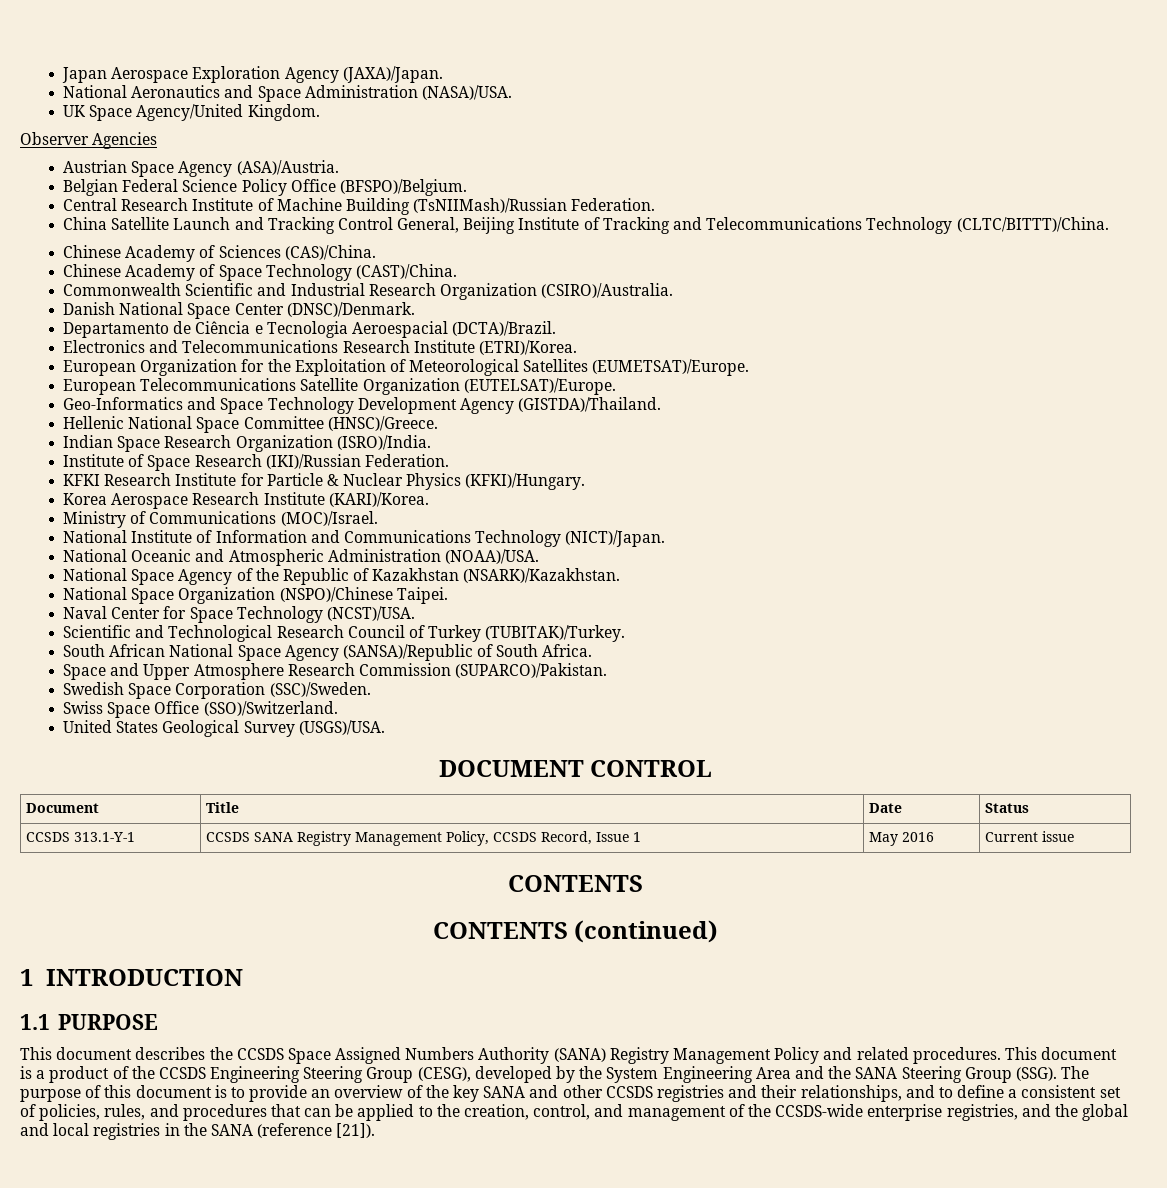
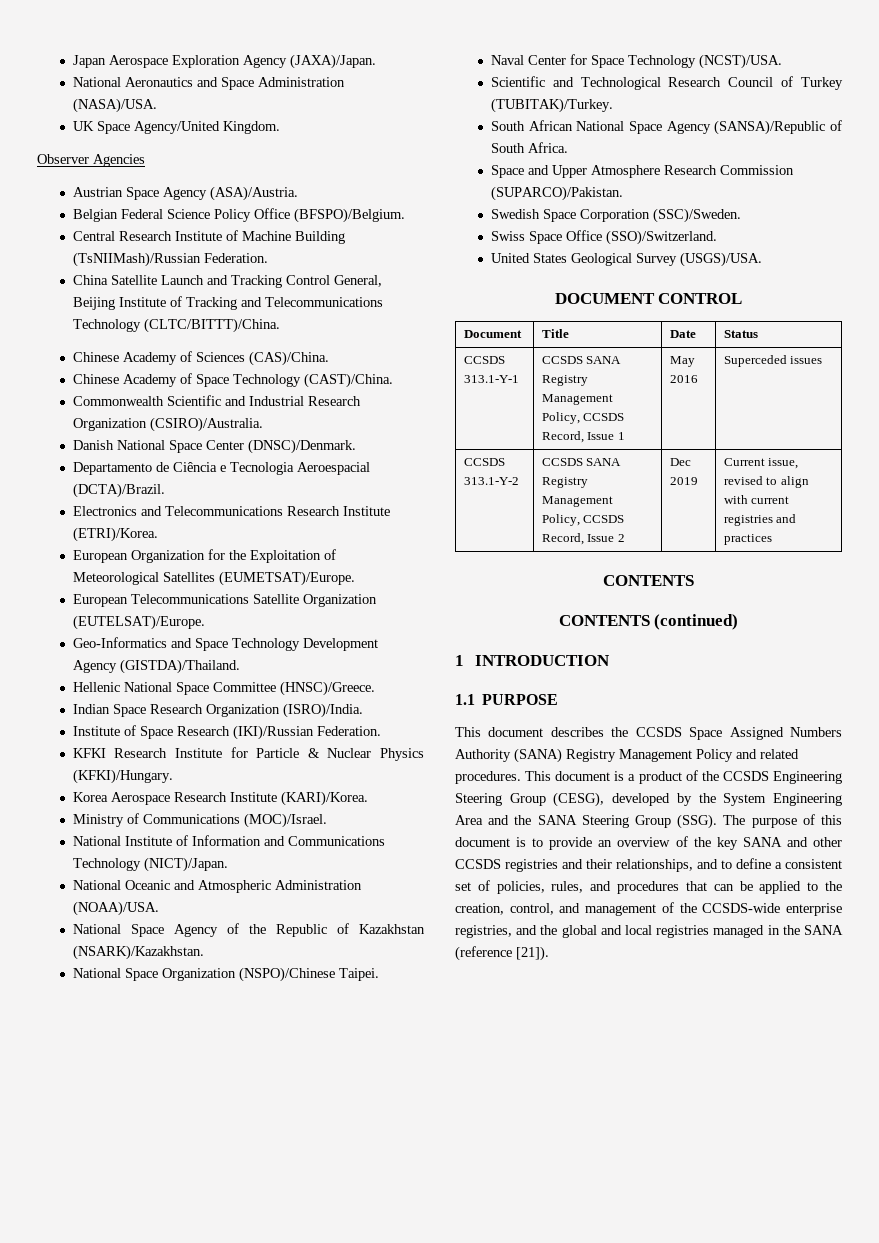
- CCSDS 313.1-Y-1 | CCSDS SANA Registry Management Policy, CCSDS Record, Issue 1 | May 2016 | Current issue
+ CCSDS 313.1-Y-1 | CCSDS SANA Registry Management Policy, CCSDS Record, Issue 1 | May 2016 | Superceded issues
+ CCSDS 313.1-Y-2 | CCSDS SANA Registry Management Policy, CCSDS Record, Issue 2 | Dec 2019 | Current issue, revised to align with current registries and practices
- The purpose of this document is to provide an overview of the key SANA and other CCSDS registries and their relationships, and to define a consistent set of policies, rules, and procedures that can be applied to the creation, control, and management of the CCSDS-wide enterprise registries, and the global and local registries in the SANA (reference [21]).
+ The purpose of this document is to provide an overview of the key SANA and other CCSDS registries and their relationships, and to define a consistent set of policies, rules, and procedures that can be applied to the creation, control, and management of the CCSDS-wide enterprise registries, and the global and local registries managed in the SANA (reference [21]).

